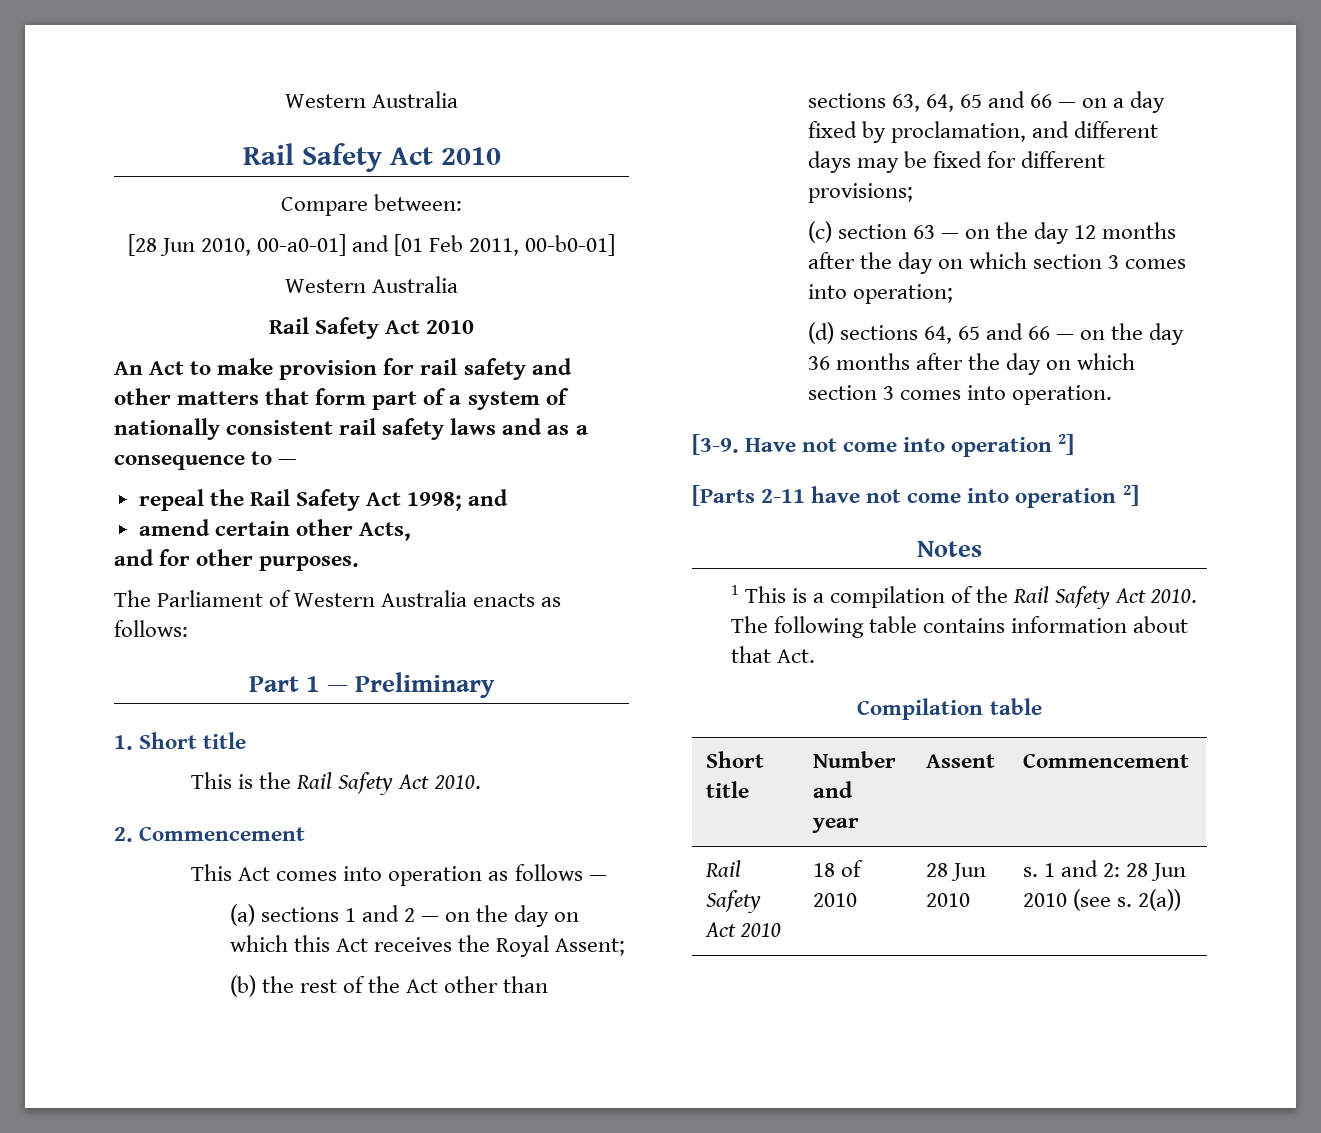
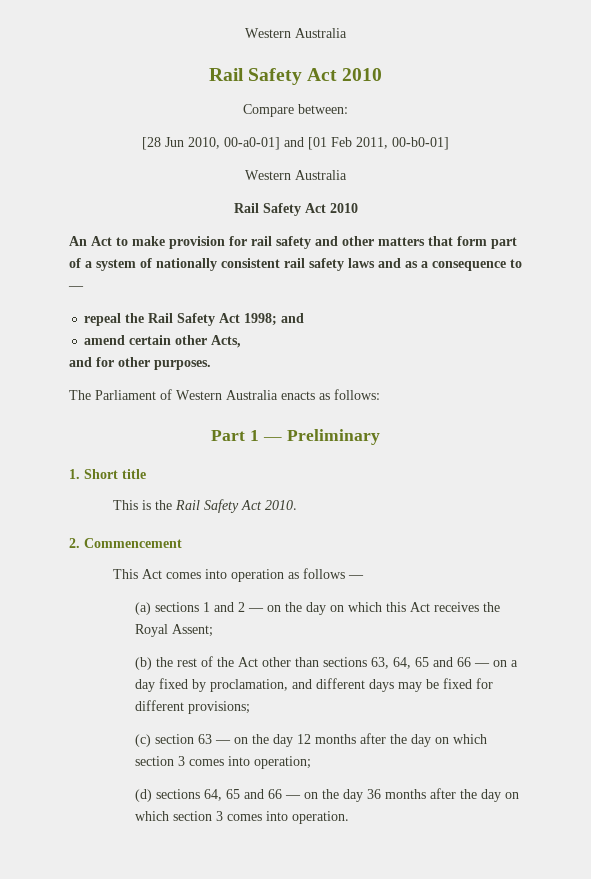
- [3-9. Have not come into operation 2]
- [Parts 2-11 have not come into operation 2]
- Notes
- 1 This is a compilation of the Rail Safety Act 2010. The following table contains information about that Act.
- Compilation table
- Short title | Number and year | Assent | Commencement
- Rail Safety Act 2010 | 18 of 2010 | 28 Jun 2010 | s. 1 and 2: 28 Jun 2010 (see s. 2(a))

